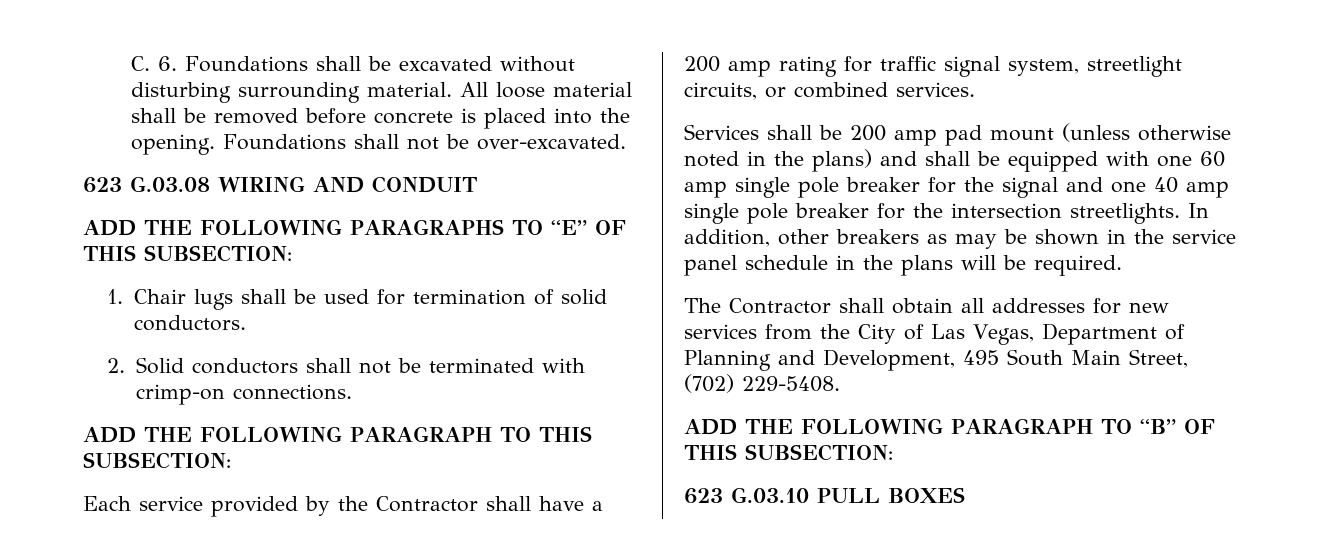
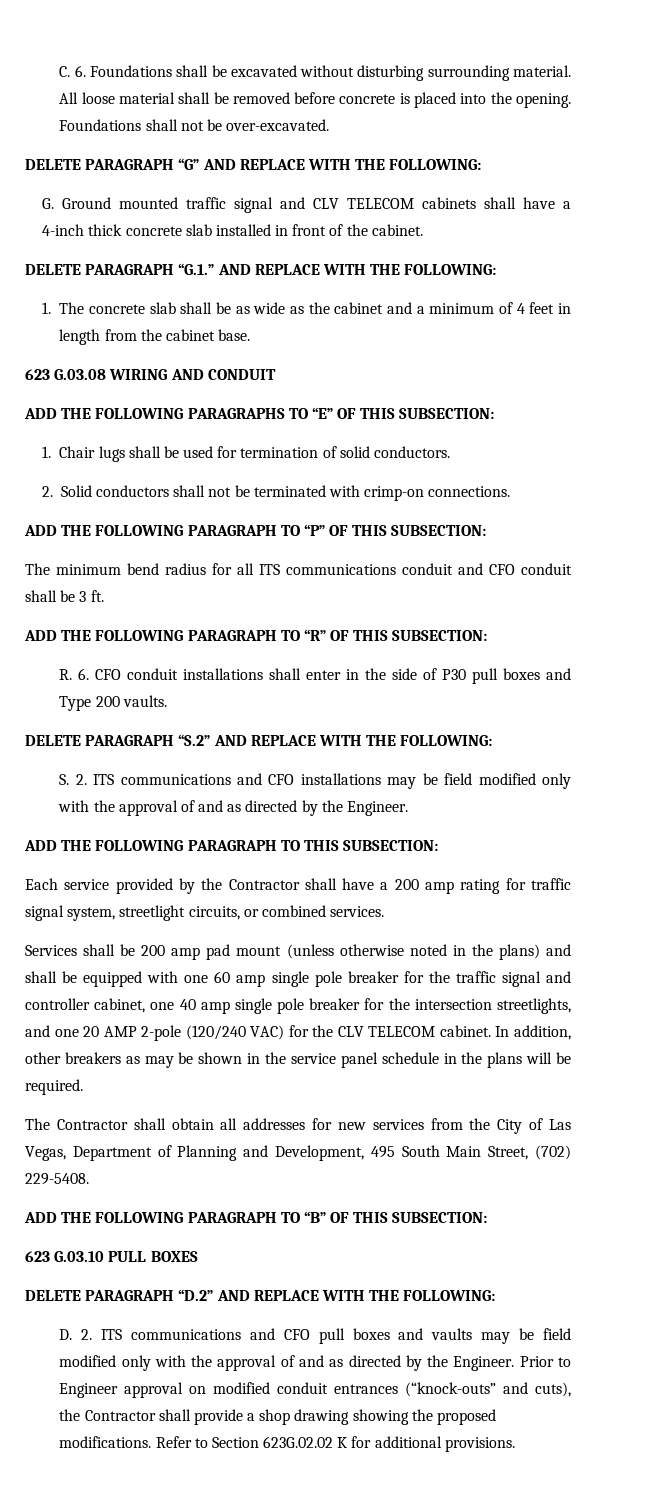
+ DELETE PARAGRAPH “G” AND REPLACE WITH THE FOLLOWING:
+ G. Ground mounted traffic signal and CLV TELECOM cabinets shall have a 4-inch thick concrete slab installed in front of the cabinet.
+ DELETE PARAGRAPH “G.1.” AND REPLACE WITH THE FOLLOWING:
+ 1. The concrete slab shall be as wide as the cabinet and a minimum of 4 feet in length from the cabinet base.
+ ADD THE FOLLOWING PARAGRAPH TO “P” OF THIS SUBSECTION:
+ The minimum bend radius for all ITS communications conduit and CFO conduit shall be 3 ft.
+ ADD THE FOLLOWING PARAGRAPH TO “R” OF THIS SUBSECTION:
+ R. 6. CFO conduit installations shall enter in the side of P30 pull boxes and Type 200 vaults.
+ DELETE PARAGRAPH “S.2” AND REPLACE WITH THE FOLLOWING:
+ S. 2. ITS communications and CFO installations may be field modified only with the approval of and as directed by the Engineer.
- Services shall be 200 amp pad mount (unless otherwise noted in the plans) and shall be equipped with one 60 amp single pole breaker for the signal and one 40 amp single pole breaker for the intersection streetlights.
+ Services shall be 200 amp pad mount (unless otherwise noted in the plans) and shall be equipped with one 60 amp single pole breaker for the traffic signal and controller cabinet, one 40 amp single pole breaker for the intersection streetlights, and one 20 AMP 2-pole (120/240 VAC) for the CLV TELECOM cabinet.
+ DELETE PARAGRAPH “D.2” AND REPLACE WITH THE FOLLOWING:
+ D. 2. ITS communications and CFO pull boxes and vaults may be field modified only with the approval of and as directed by the Engineer. Prior to Engineer approval on modified conduit entrances (“knock-outs” and cuts), the Contractor shall provide a shop drawing showing the proposed modifications. Refer to Section 623G.02.02 K for additional provisions.

